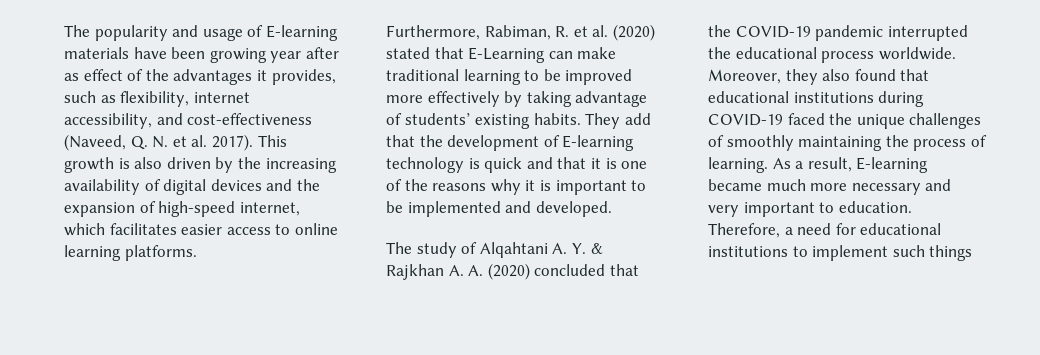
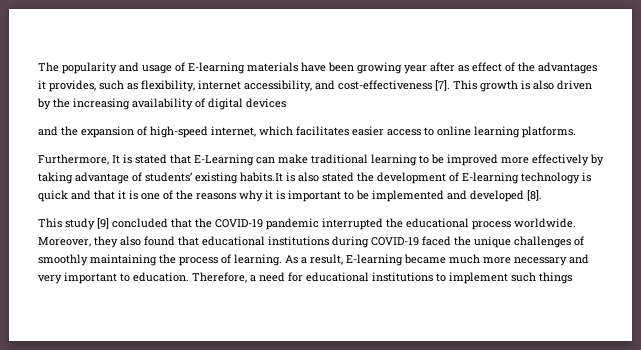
- The popularity and usage of E-learning materials have been growing year after as effect of the advantages it provides, such as flexibility, internet accessibility, and cost-effectiveness (Naveed, Q. N. et al. 2017).
+ The popularity and usage of E-learning materials have been growing year after as effect of the advantages it provides, such as flexibility, internet accessibility, and cost-effectiveness [7].
- This growth is also driven by the increasing availability of digital devices and the expansion of high-speed internet, which facilitates easier access to online learning platforms.
+ This growth is also driven by the increasing availability of digital devices
+ and the expansion of high-speed internet, which facilitates easier access to online learning platforms.
- Furthermore, Rabiman, R. et al. (2020) stated that E-Learning can make traditional learning to be improved more effectively by taking advantage of students’ existing habits. They add that the development of E-learning technology is quick and that it is one of the reasons why it is important to be implemented and developed.
- The study of Alqahtani A. Y. & Rajkhan A. A. (2020) concluded that the COVID-19 pandemic interrupted the educational process worldwide.
+ Furthermore, It is stated that E-Learning can make traditional learning to be improved more effectively by taking advantage of students’ existing habits.It is also stated the development of E-learning technology is quick and that it is one of the reasons why it is important to be implemented and developed [8].
+ This study [9] concluded that the COVID-19 pandemic interrupted the educational process worldwide.

